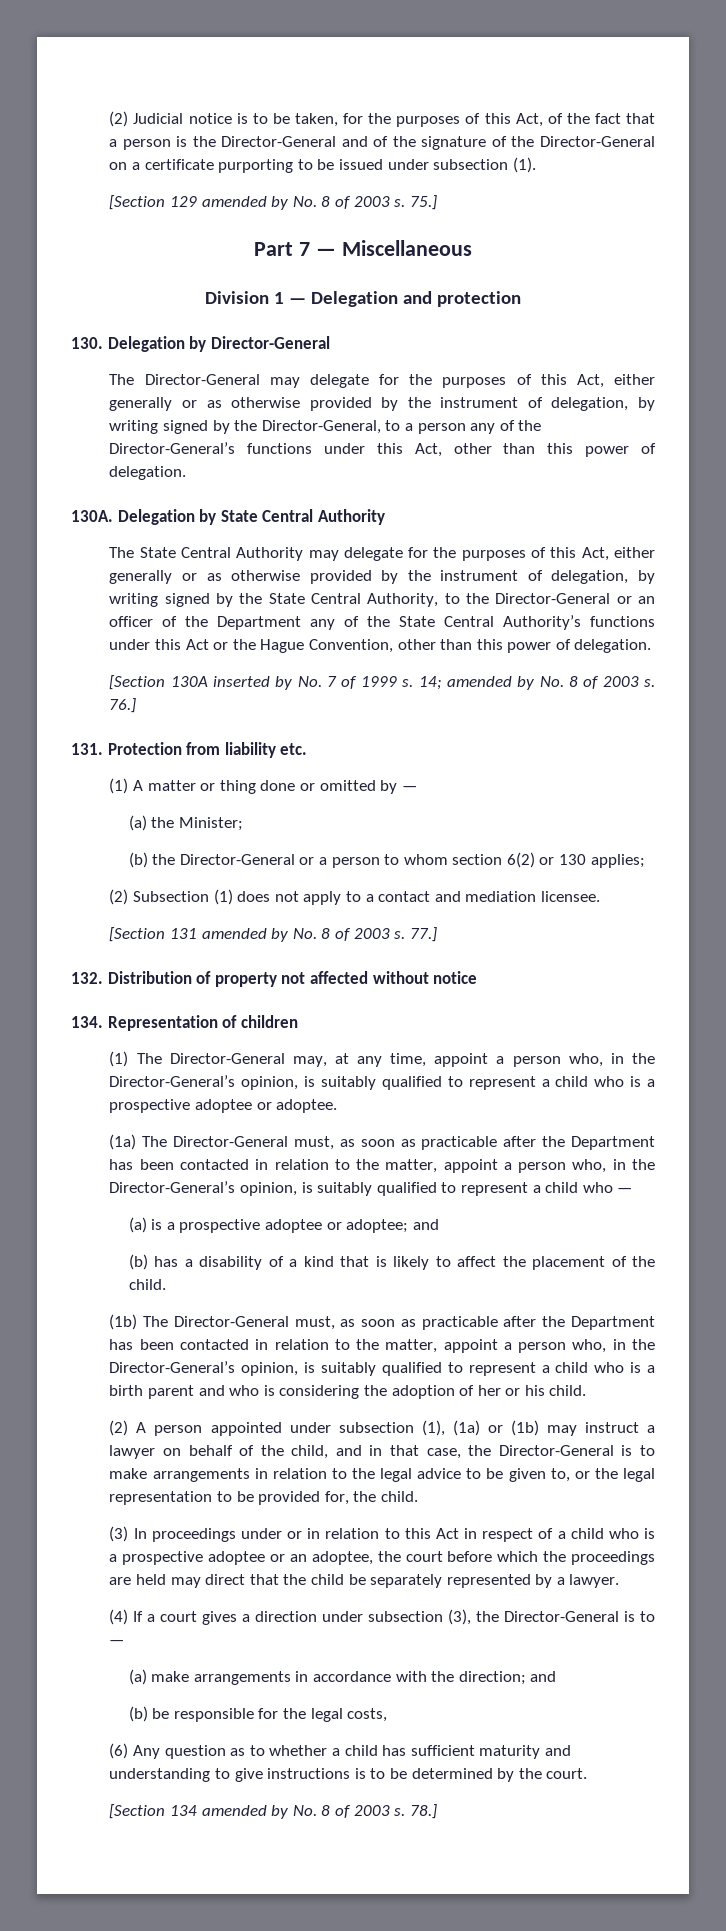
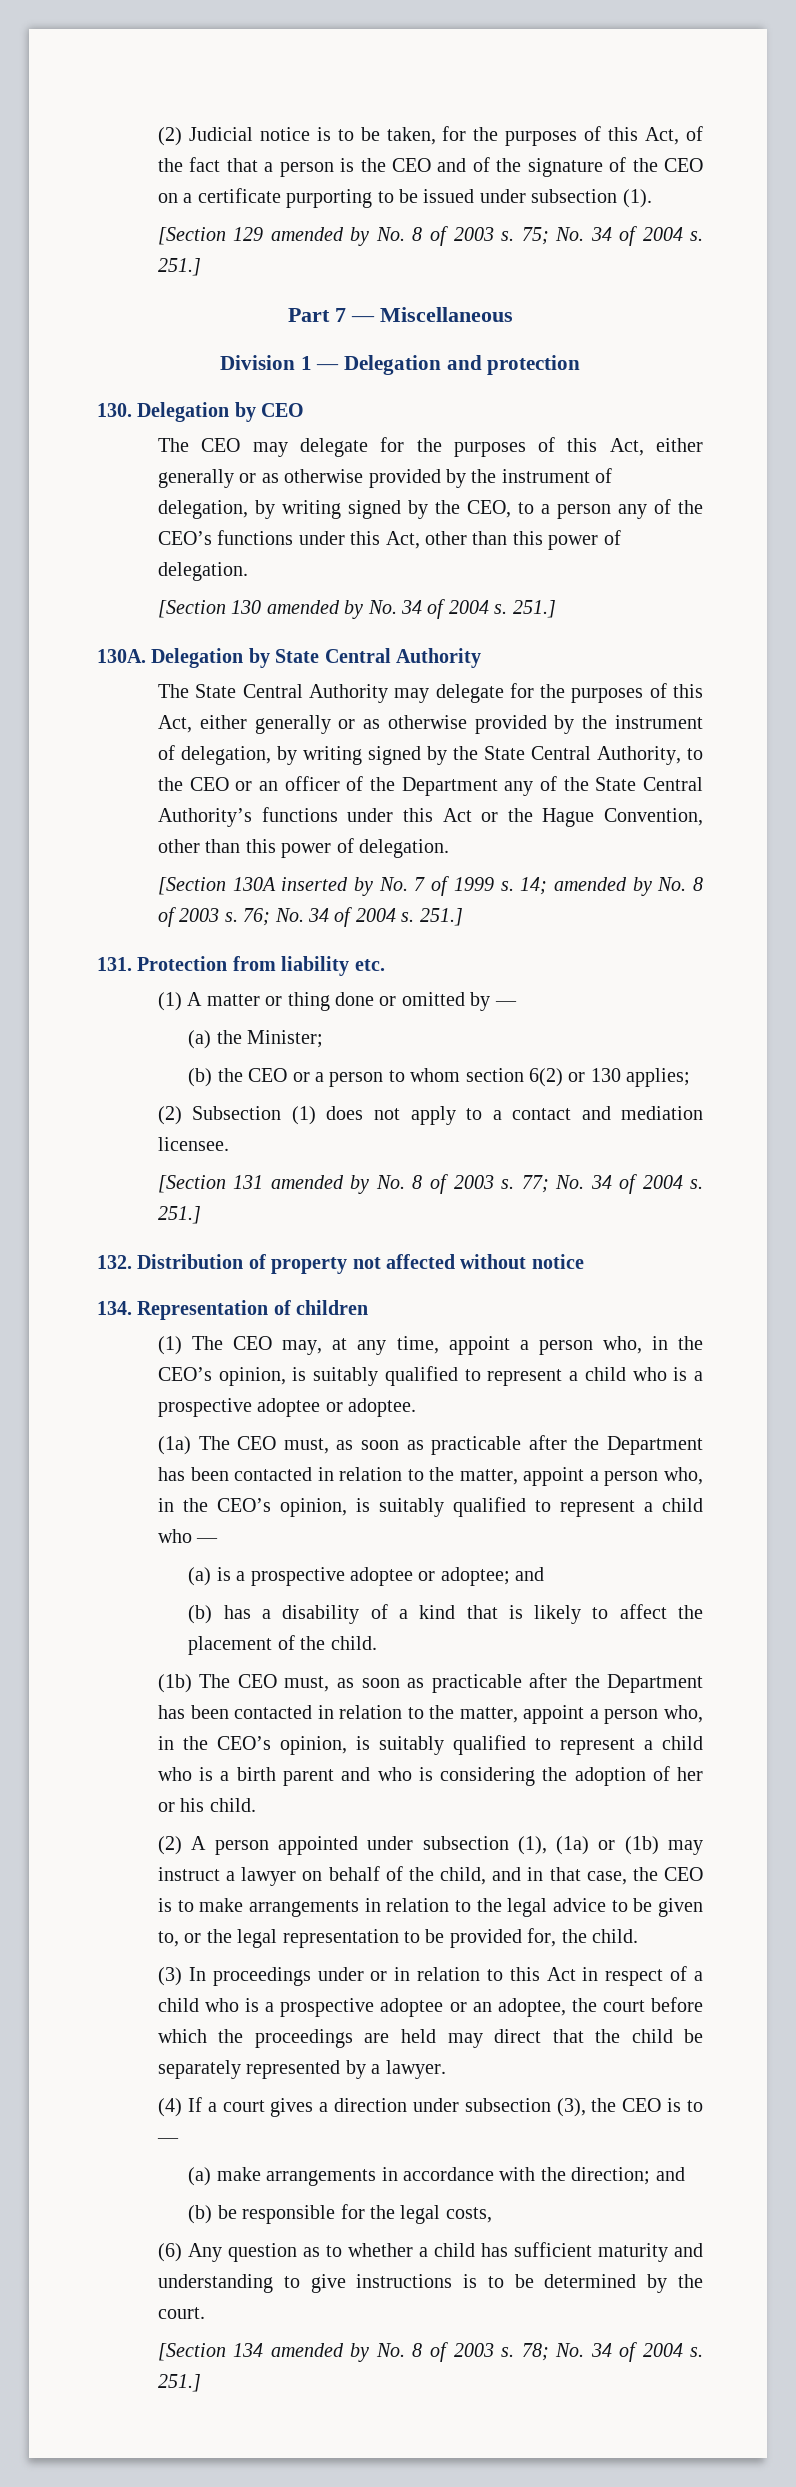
- (2) Judicial notice is to be taken, for the purposes of this Act, of the fact that a person is the Director-General and of the signature of the Director-General on a certificate purporting to be issued under subsection (1).
+ (2) Judicial notice is to be taken, for the purposes of this Act, of the fact that a person is the CEO and of the signature of the CEO on a certificate purporting to be issued under subsection (1).
- 75.]
+ 75; No. 34 of 2004 s. 251.]
- 130. Delegation by Director-General
- The Director-General may delegate for the purposes of this Act, either generally or as otherwise provided by the instrument of delegation, by writing signed by the Director-General, to a person any of the Director-General’s functions under this Act, other than this power of delegation.
+ 130. Delegation by CEO
+ The CEO may delegate for the purposes of this Act, either generally or as otherwise provided by the instrument of delegation, by writing signed by the CEO, to a person any of the CEO’s functions under this Act, other than this power of delegation.
+ [Section 130 amended by No. 34 of 2004 s. 251.]
- The State Central Authority may delegate for the purposes of this Act, either generally or as otherwise provided by the instrument of delegation, by writing signed by the State Central Authority, to the Director-General or an officer of the Department any of the State Central Authority’s functions under this Act or the Hague Convention, other than this power of delegation.
+ The State Central Authority may delegate for the purposes of this Act, either generally or as otherwise provided by the instrument of delegation, by writing signed by the State Central Authority, to the CEO or an officer of the Department any of the State Central Authority’s functions under this Act or the Hague Convention, other than this power of delegation.
- 76.]
+ 76; No. 34 of 2004 s. 251.]
- (b) the Director-General or a person to whom section 6(2) or 130 applies;
+ (b) the CEO or a person to whom section 6(2) or 130 applies;
- 77.]
+ 77; No. 34 of 2004 s. 251.]
- (1) The Director-General may, at any time, appoint a person who, in the Director-General’s opinion, is suitably qualified to represent a child who is a prospective adoptee or adoptee.
+ (1) The CEO may, at any time, appoint a person who, in the CEO’s opinion, is suitably qualified to represent a child who is a prospective adoptee or adoptee.
- (1a) The Director-General must, as soon as practicable after the Department has been contacted in relation to the matter, appoint a person who, in the Director-General’s opinion, is suitably qualified to represent a child who —
+ (1a) The CEO must, as soon as practicable after the Department has been contacted in relation to the matter, appoint a person who, in the CEO’s opinion, is suitably qualified to represent a child who —
- (1b) The Director-General must, as soon as practicable after the Department has been contacted in relation to the matter, appoint a person who, in the Director-General’s opinion, is suitably qualified to represent a child who is a birth parent and who is considering the adoption of her or his child.
+ (1b) The CEO must, as soon as practicable after the Department has been contacted in relation to the matter, appoint a person who, in the CEO’s opinion, is suitably qualified to represent a child who is a birth parent and who is considering the adoption of her or his child.
- (2) A person appointed under subsection (1), (1a) or (1b) may instruct a lawyer on behalf of the child, and in that case, the Director-General is to make arrangements in relation to the legal advice to be given to, or the legal representation to be provided for, the child.
+ (2) A person appointed under subsection (1), (1a) or (1b) may instruct a lawyer on behalf of the child, and in that case, the CEO is to make arrangements in relation to the legal advice to be given to, or the legal representation to be provided for, the child.
- (4) If a court gives a direction under subsection (3), the Director-General is to —
+ (4) If a court gives a direction under subsection (3), the CEO is to —
- 78.]
+ 78; No. 34 of 2004 s. 251.]

